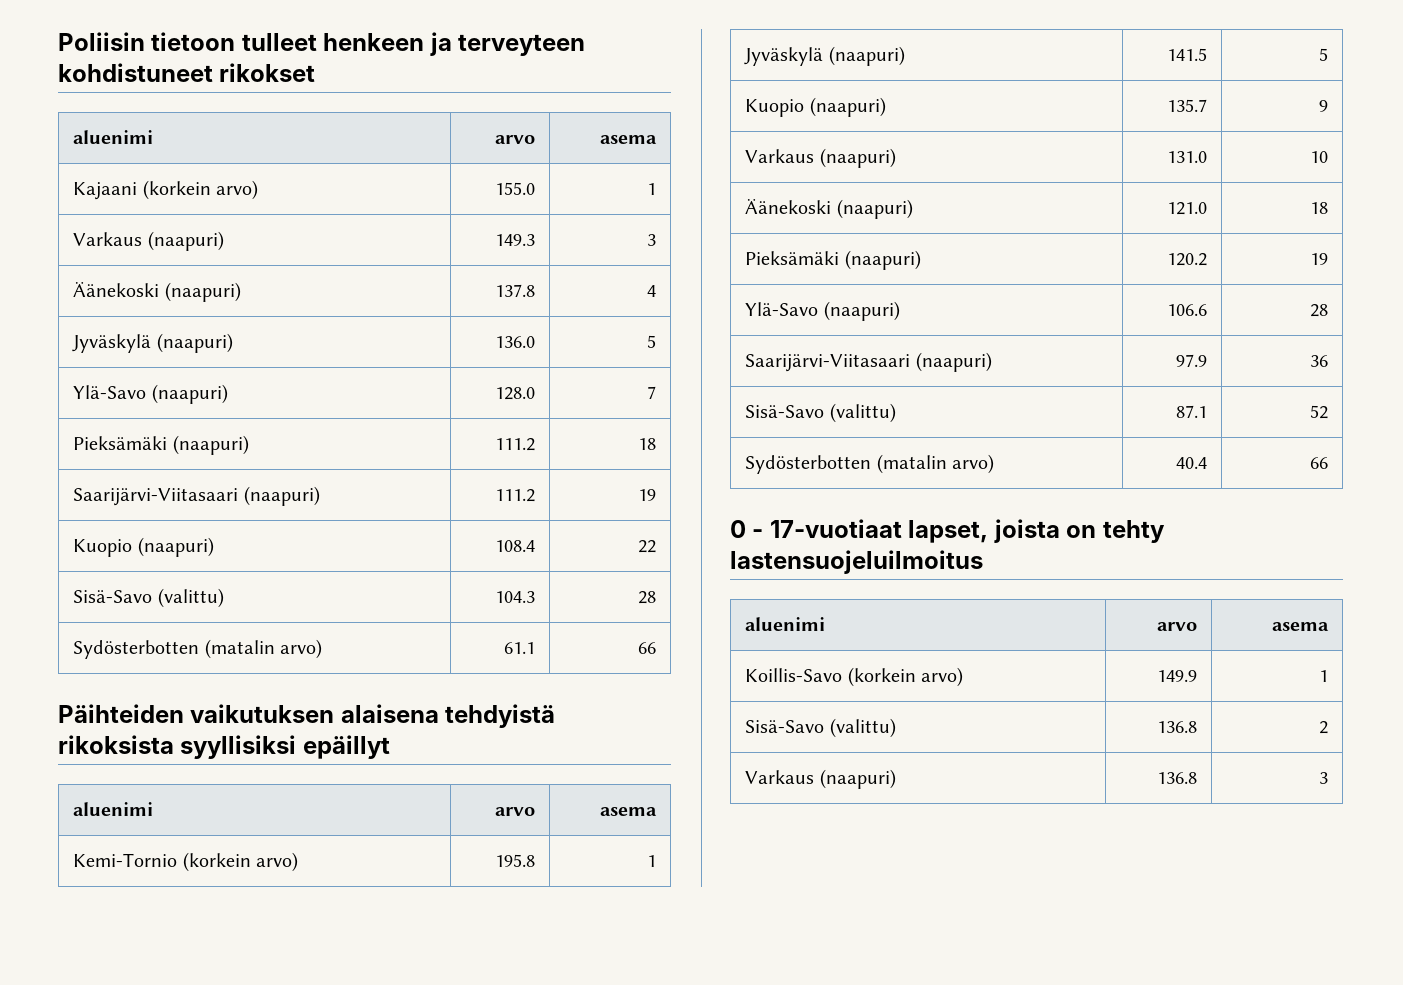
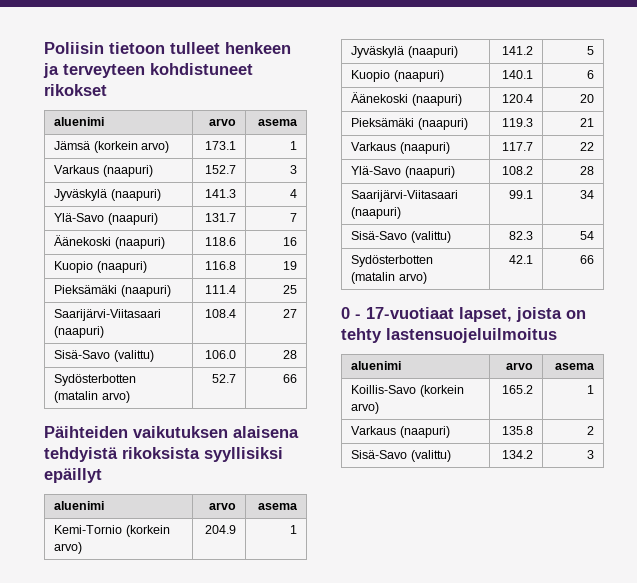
- Kajaani (korkein arvo) | 155.0 | 1
- Varkaus (naapuri) | 149.3 | 3
+ Jämsä (korkein arvo) | 173.1 | 1
+ Varkaus (naapuri) | 152.7 | 3
- Äänekoski (naapuri) | 137.8 | 4
- Jyväskylä (naapuri) | 136.0 | 5
- Ylä-Savo (naapuri) | 128.0 | 7
- Pieksämäki (naapuri) | 111.2 | 18
- Saarijärvi-Viitasaari (naapuri) | 111.2 | 19
- Kuopio (naapuri) | 108.4 | 22
- Sisä-Savo (valittu) | 104.3 | 28
+ Jyväskylä (naapuri) | 141.3 | 4
+ Ylä-Savo (naapuri) | 131.7 | 7
+ Äänekoski (naapuri) | 118.6 | 16
+ Kuopio (naapuri) | 116.8 | 19
+ Pieksämäki (naapuri) | 111.4 | 25
+ Saarijärvi-Viitasaari (naapuri) | 108.4 | 27
+ Sisä-Savo (valittu) | 106.0 | 28
- Sydösterbotten (matalin arvo) | 61.1 | 66
+ Sydösterbotten (matalin arvo) | 52.7 | 66
- Kemi-Tornio (korkein arvo) | 195.8 | 1
+ Kemi-Tornio (korkein arvo) | 204.9 | 1
- Jyväskylä (naapuri) | 141.5 | 5
+ Jyväskylä (naapuri) | 141.2 | 5
- Kuopio (naapuri) | 135.7 | 9
- Varkaus (naapuri) | 131.0 | 10
- Äänekoski (naapuri) | 121.0 | 18
- Pieksämäki (naapuri) | 120.2 | 19
- Ylä-Savo (naapuri) | 106.6 | 28
+ Kuopio (naapuri) | 140.1 | 6
+ Äänekoski (naapuri) | 120.4 | 20
+ Pieksämäki (naapuri) | 119.3 | 21
+ Varkaus (naapuri) | 117.7 | 22
+ Ylä-Savo (naapuri) | 108.2 | 28
- Saarijärvi-Viitasaari (naapuri) | 97.9 | 36
- Sisä-Savo (valittu) | 87.1 | 52
- Sydösterbotten (matalin arvo) | 40.4 | 66
+ Saarijärvi-Viitasaari (naapuri) | 99.1 | 34
+ Sisä-Savo (valittu) | 82.3 | 54
+ Sydösterbotten (matalin arvo) | 42.1 | 66
- Koillis-Savo (korkein arvo) | 149.9 | 1
- Sisä-Savo (valittu) | 136.8 | 2
- Varkaus (naapuri) | 136.8 | 3
+ Koillis-Savo (korkein arvo) | 165.2 | 1
+ Varkaus (naapuri) | 135.8 | 2
+ Sisä-Savo (valittu) | 134.2 | 3

